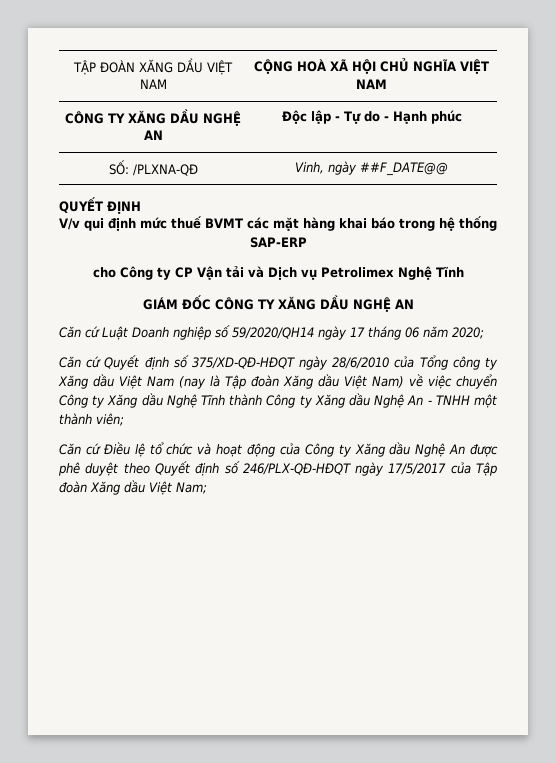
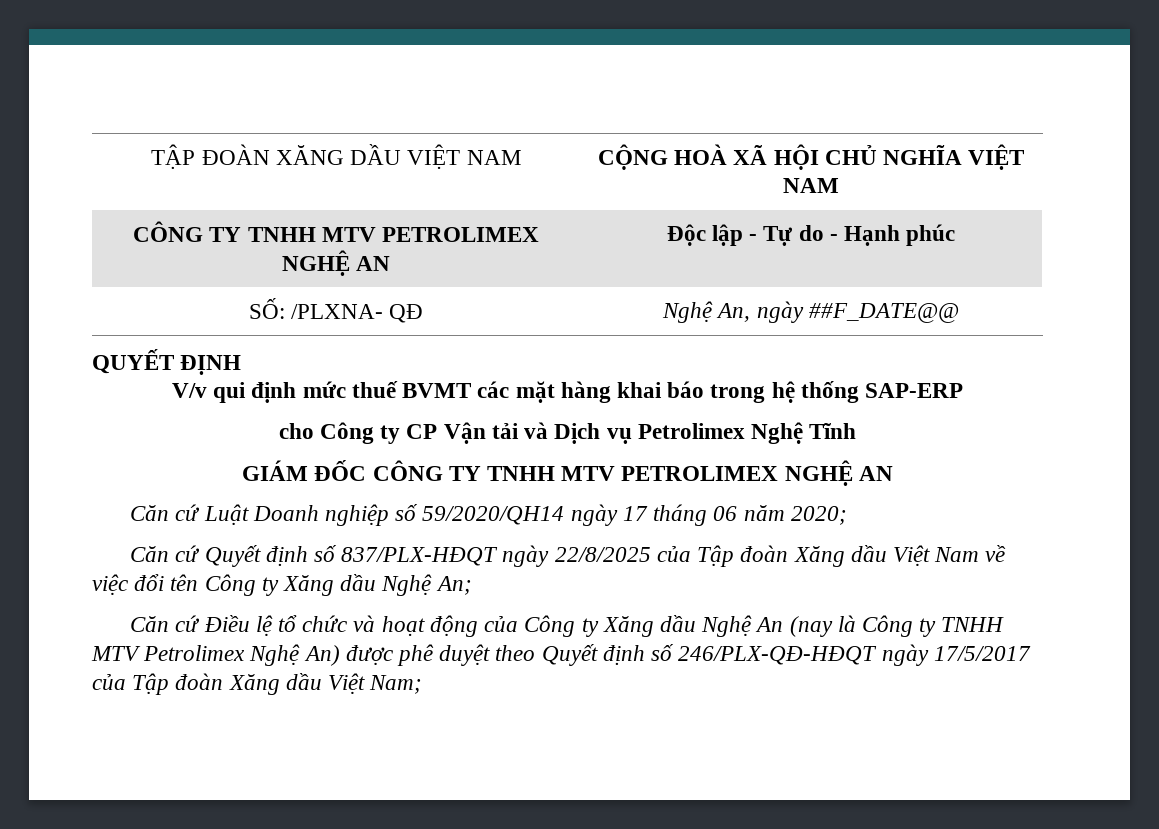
- CÔNG TY XĂNG DẦU NGHỆ AN | Độc lập - Tự do - Hạnh phúc
+ CÔNG TY TNHH MTV PETROLIMEX NGHỆ AN | Độc lập - Tự do - Hạnh phúc
- SỐ: /PLXNA-QĐ | Vinh, ngày ##F_DATE@@
+ SỐ: /PLXNA- QĐ | Nghệ An, ngày ##F_DATE@@
- GIÁM ĐỐC CÔNG TY XĂNG DẦU NGHỆ AN
+ GIÁM ĐỐC CÔNG TY TNHH MTV PETROLIMEX NGHỆ AN
- Căn cứ Quyết định số 375/XD-QĐ-HĐQT ngày 28/6/2010 của Tổng công ty Xăng dầu Việt Nam (nay là Tập đoàn Xăng dầu Việt Nam) về việc chuyển Công ty Xăng dầu Nghệ Tĩnh thành Công ty Xăng dầu Nghệ An - TNHH một thành viên;
+ Căn cứ Quyết định số 837/PLX-HĐQT ngày 22/8/2025 của Tập đoàn Xăng dầu Việt Nam về việc đổi tên Công ty Xăng dầu Nghệ An;
- Căn cứ Điều lệ tổ chức và hoạt động của Công ty Xăng dầu Nghệ An được phê duyệt theo Quyết định số 246/PLX-QĐ-HĐQT ngày 17/5/2017 của Tập đoàn Xăng dầu Việt Nam;
+ Căn cứ Điều lệ tổ chức và hoạt động của Công ty Xăng dầu Nghệ An (nay là Công ty TNHH MTV Petrolimex Nghệ An) được phê duyệt theo Quyết định số 246/PLX-QĐ-HĐQT ngày 17/5/2017 của Tập đoàn Xăng dầu Việt Nam;

